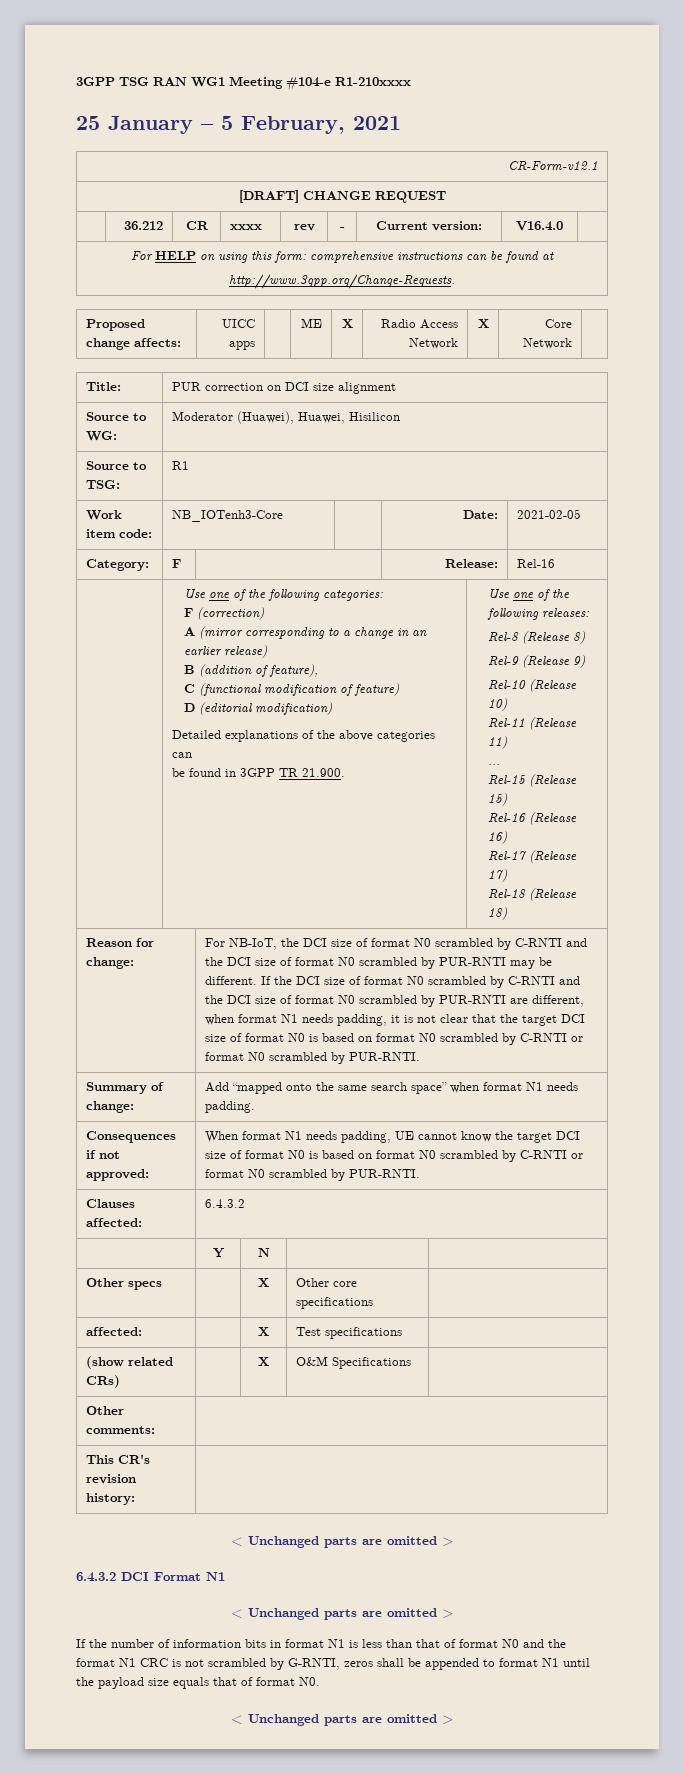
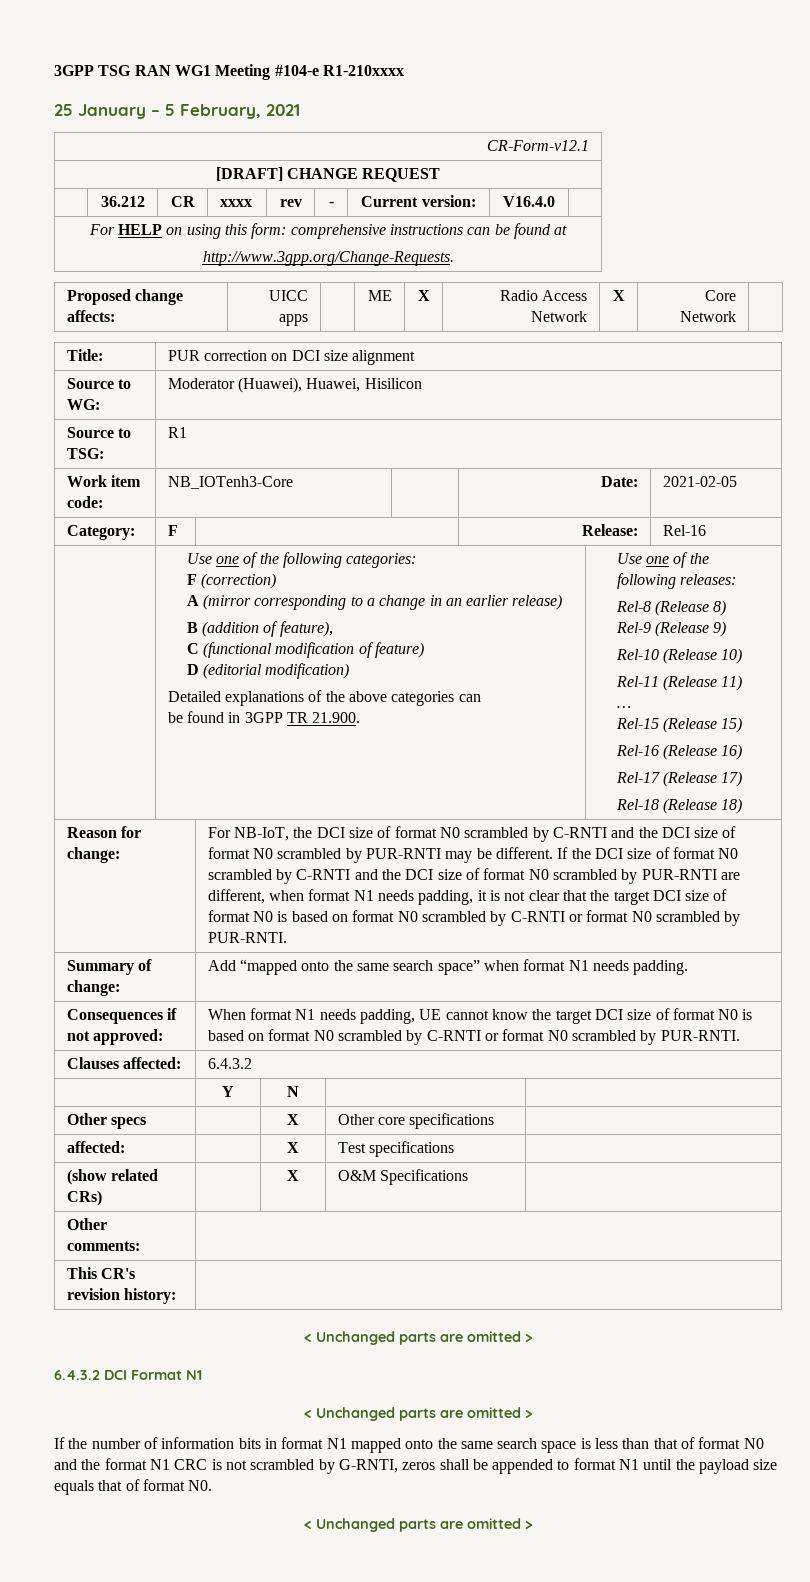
- If the number of information bits in format N1 is less than that of format N0 and the format N1 CRC is not scrambled by G-RNTI, zeros shall be appended to format N1 until the payload size equals that of format N0.
+ If the number of information bits in format N1 mapped onto the same search space is less than that of format N0 and the format N1 CRC is not scrambled by G-RNTI, zeros shall be appended to format N1 until the payload size equals that of format N0.

